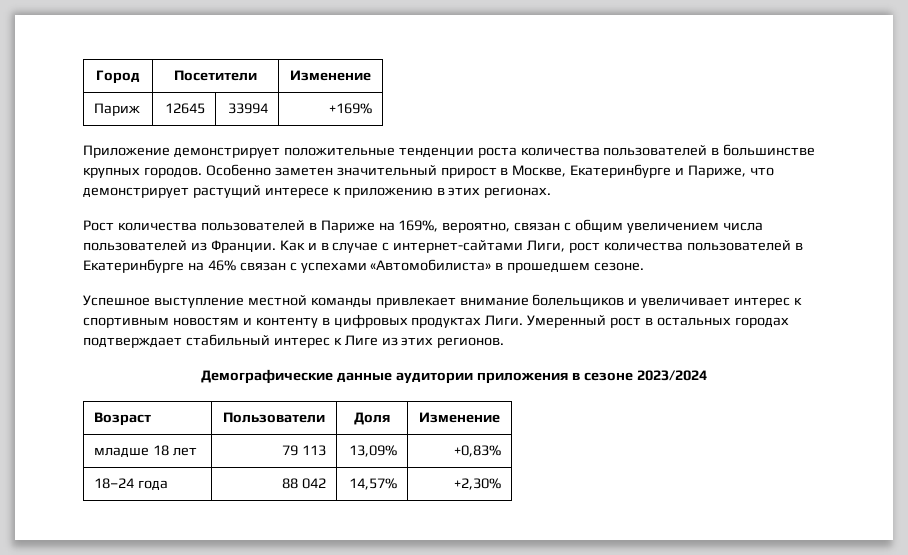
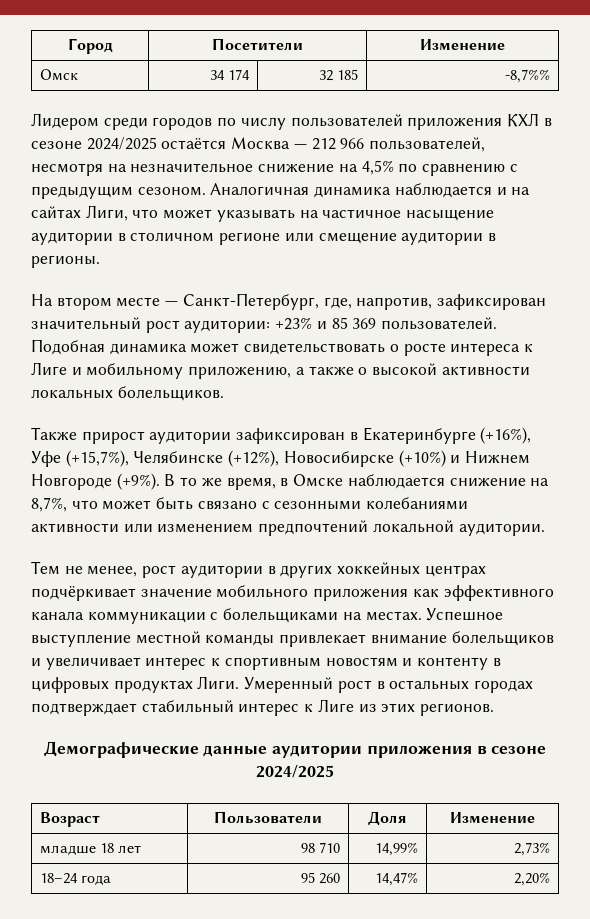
- Париж | 12645 | 33994 | +169%
- Приложение демонстрирует положительные тенденции роста количества пользователей в большинстве крупных городов. Особенно заметен значительный прирост в Москве, Екатеринбурге и Париже, что демонстрирует растущий интересе к приложению в этих регионах.
- Рост количества пользователей в Париже на 169%, вероятно, связан с общим увеличением числа пользователей из Франции. Как и в случае с интернет-сайтами Лиги, рост количества пользователей в Екатеринбурге на 46% связан с успехами «Автомобилиста» в прошедшем сезоне.
- Успешное выступление местной команды привлекает внимание болельщиков и увеличивает интерес к спортивным новостям и контенту в цифровых продуктах Лиги.
+ Омск | 34 174 | 32 185 | -8,7%%
+ Лидером среди городов по числу пользователей приложения КХЛ в сезоне 2024/2025 остаётся Москва — 212 966 пользователей, несмотря на незначительное снижение на 4,5% по сравнению с предыдущим сезоном. Аналогичная динамика наблюдается и на сайтах Лиги, что может указывать на частичное насыщение аудитории в столичном регионе или смещение аудитории в регионы.
+ На втором месте — Санкт-Петербург, где, напротив, зафиксирован значительный рост аудитории: +23% и 85 369 пользователей. Подобная динамика может свидетельствовать о росте интереса к Лиге и мобильному приложению, а также о высокой активности локальных болельщиков.
+ Также прирост аудитории зафиксирован в Екатеринбурге (+16%), Уфе (+15,7%), Челябинске (+12%), Новосибирске (+10%) и Нижнем Новгороде (+9%). В то же время, в Омске наблюдается снижение на 8,7%, что может быть связано с сезонными колебаниями активности или изменением предпочтений локальной аудитории.
+ Тем не менее, рост аудитории в других хоккейных центрах подчёркивает значение мобильного приложения как эффективного канала коммуникации с болельщиками на местах. Успешное выступление местной команды привлекает внимание болельщиков и увеличивает интерес к спортивным новостям и контенту в цифровых продуктах Лиги.
- Демографические данные аудитории приложения в сезоне 2023/2024
+ Демографические данные аудитории приложения в сезоне 2024/2025
- младше 18 лет | 79 113 | 13,09% | +0,83%
- 18–24 года | 88 042 | 14,57% | +2,30%
+ младше 18 лет | 98 710 | 14,99% | 2,73%
+ 18–24 года | 95 260 | 14,47% | 2,20%

